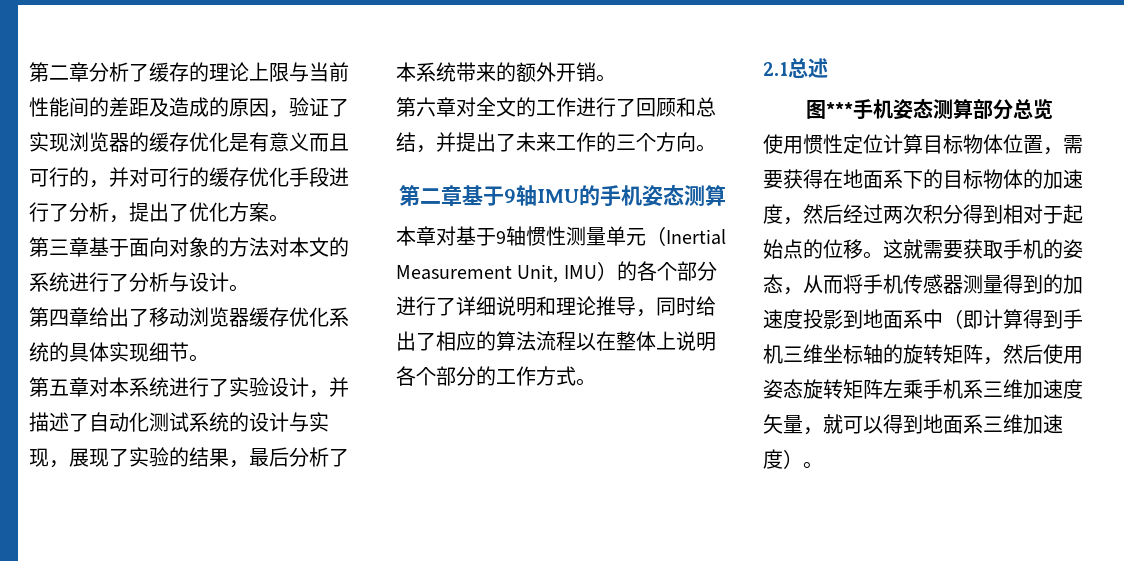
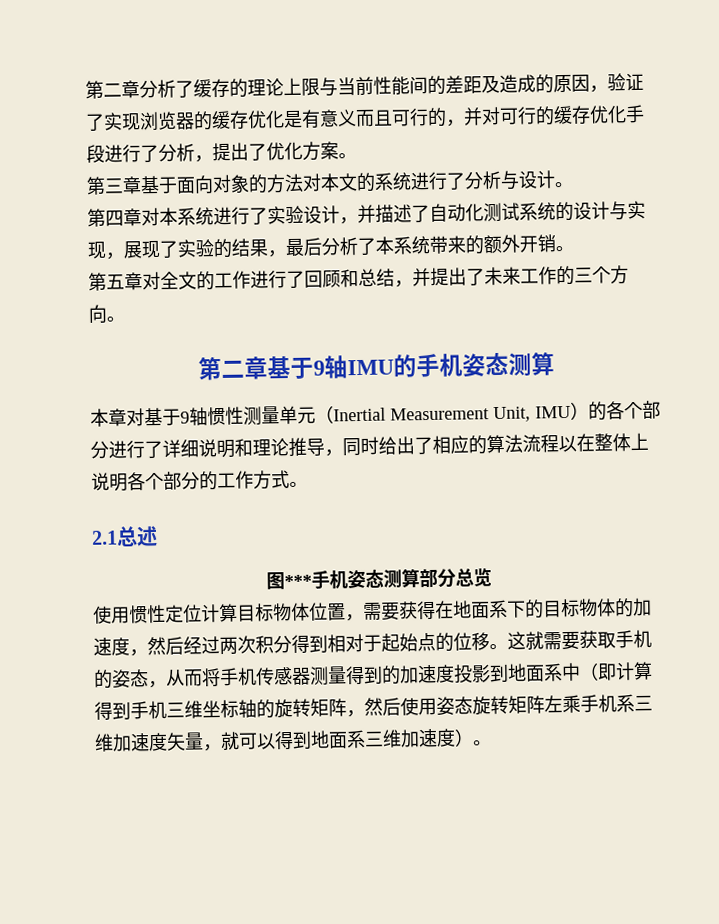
- 第四章给出了移动浏览器缓存优化系统的具体实现细节。
- 第五章对本系统进行了实验设计，并描述了自动化测试系统的设计与实现，展现了实验的结果，最后分析了本系统带来的额外开销。
+ 第四章对本系统进行了实验设计，并描述了自动化测试系统的设计与实现，展现了实验的结果，最后分析了本系统带来的额外开销。
- 第六章对全文的工作进行了回顾和总结，并提出了未来工作的三个方向。
+ 第五章对全文的工作进行了回顾和总结，并提出了未来工作的三个方向。

